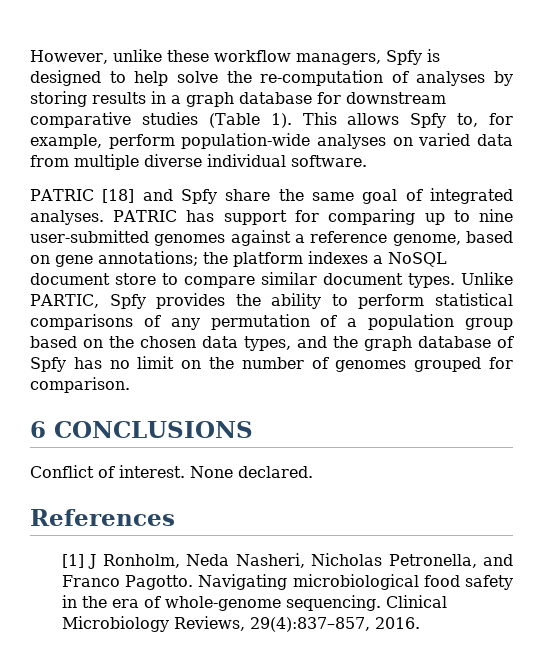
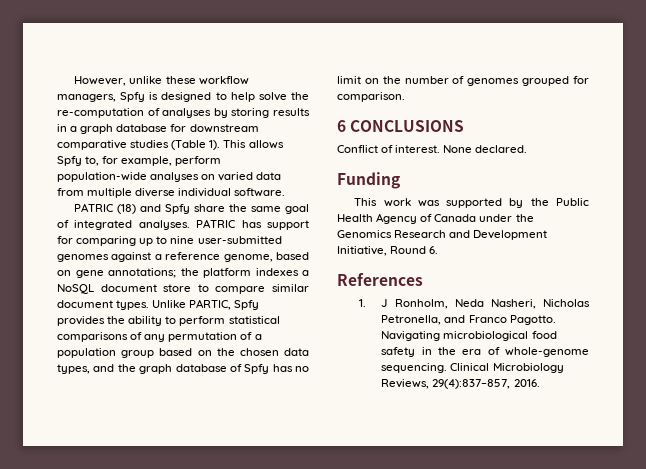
- PATRIC [18] and Spfy share the same goal of integrated analyses.
+ PATRIC (18) and Spfy share the same goal of integrated analyses.
+ Funding
+ This work was supported by the Public Health Agency of Canada under the Genomics Research and Development Initiative, Round 6.
- [1] J Ronholm, Neda Nasheri, Nicholas Petronella, and Franco Pagotto.
+ 1. J Ronholm, Neda Nasheri, Nicholas Petronella, and Franco Pagotto.

